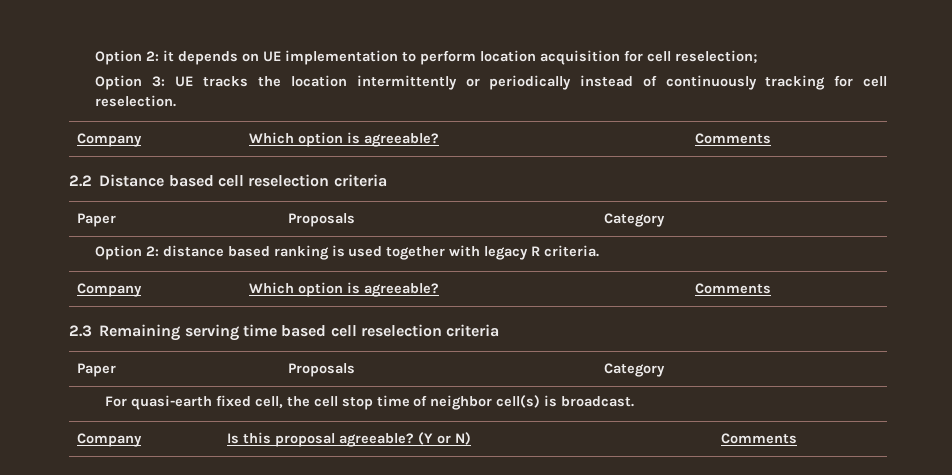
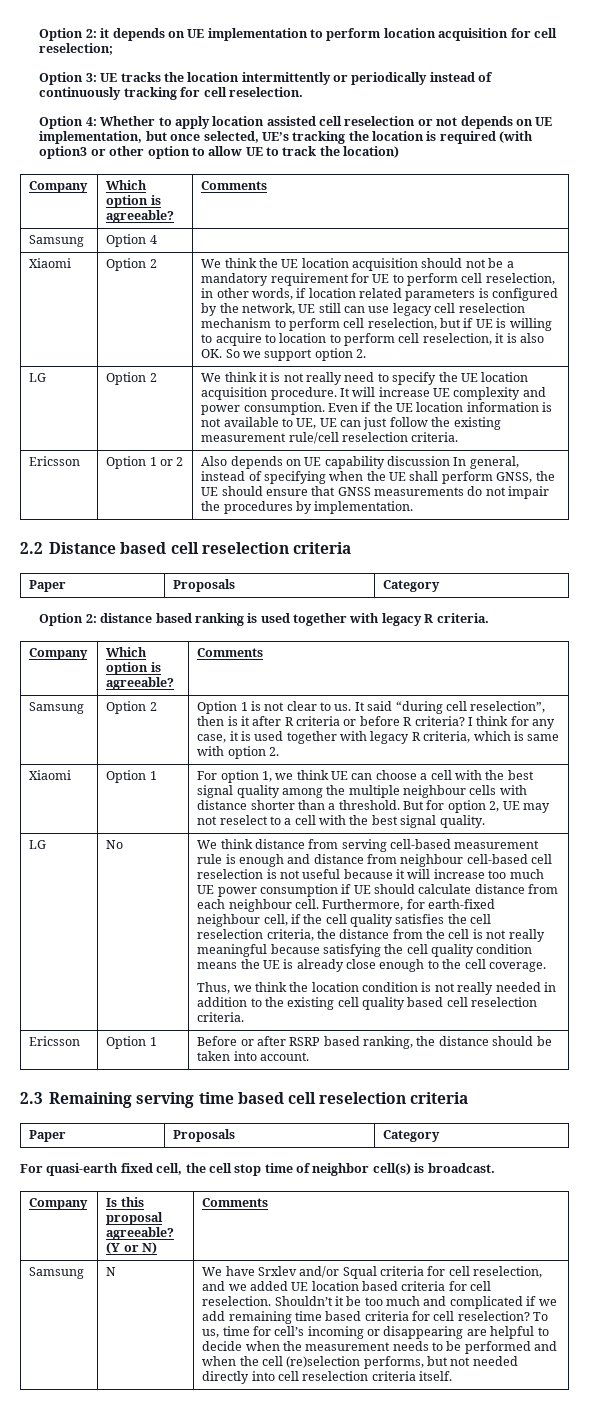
  Option 3: UE tracks the location intermittently or periodically instead of continuously tracking for cell reselection.
+ Option 4: Whether to apply location assisted cell reselection or not depends on UE implementation, but once selected, UE’s tracking the location is required (with option3 or other option to allow UE to track the location)
  Company | Which option is agreeable? | Comments
+ Samsung | Option 4 |
+ Xiaomi | Option 2 | We think the UE location acquisition should not be a mandatory requirement for UE to perform cell reselection, in other words, if location related parameters is configured by the network, UE still can use legacy cell reselection mechanism to perform cell reselection, but if UE is willing to acquire to location to perform cell reselection, it is also OK. So we support option 2.
+ LG | Option 2 | We think it is not really need to specify the UE location acquisition procedure. It will increase UE complexity and power consumption. Even if the UE location information is not available to UE, UE can just follow the existing measurement rule/cell reselection criteria.
+ Ericsson | Option 1 or 2 | Also depends on UE capability discussion In general, instead of specifying when the UE shall perform GNSS, the UE should ensure that GNSS measurements do not impair the procedures by implementation.
+ Samsung | Option 2 | Option 1 is not clear to us. It said “during cell reselection”, then is it after R criteria or before R criteria? I think for any case, it is used together with legacy R criteria, which is same with option 2.
+ Xiaomi | Option 1 | For option 1, we think UE can choose a cell with the best signal quality among the multiple neighbour cells with distance shorter than a threshold. But for option 2, UE may not reselect to a cell with the best signal quality.
+ LG | No | We think distance from serving cell-based measurement rule is enough and distance from neighbour cell-based cell reselection is not useful because it will increase too much UE power consumption if UE should calculate distance from each neighbour cell. Furthermore, for earth-fixed neighbour cell, if the cell quality satisfies the cell reselection criteria, the distance from the cell is not really meaningful because satisfying the cell quality condition means the UE is already close enough to the cell coverage.
+ Thus, we think the location condition is not really needed in addition to the existing cell quality based cell reselection criteria.
+ Ericsson | Option 1 | Before or after RSRP based ranking, the distance should be taken into account.
+ Samsung | N | We have Srxlev and/or Squal criteria for cell reselection, and we added UE location based criteria for cell reselection. Shouldn’t it be too much and complicated if we add remaining time based criteria for cell reselection? To us, time for cell’s incoming or disappearing are helpful to decide when the measurement needs to be performed and when the cell (re)selection performs, but not needed directly into cell reselection criteria itself.

